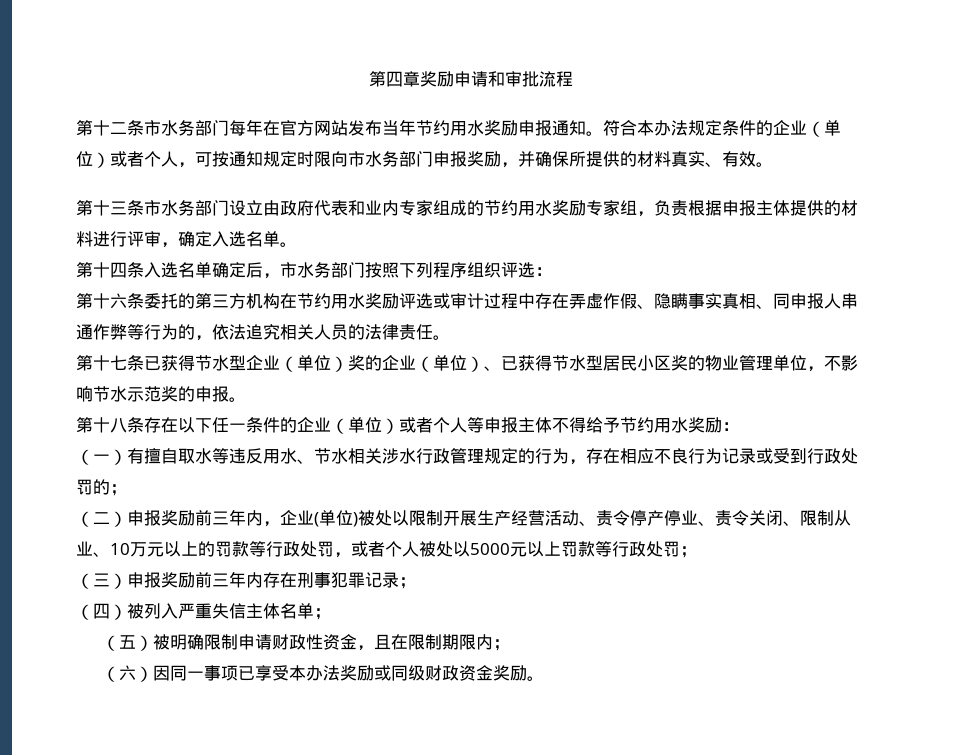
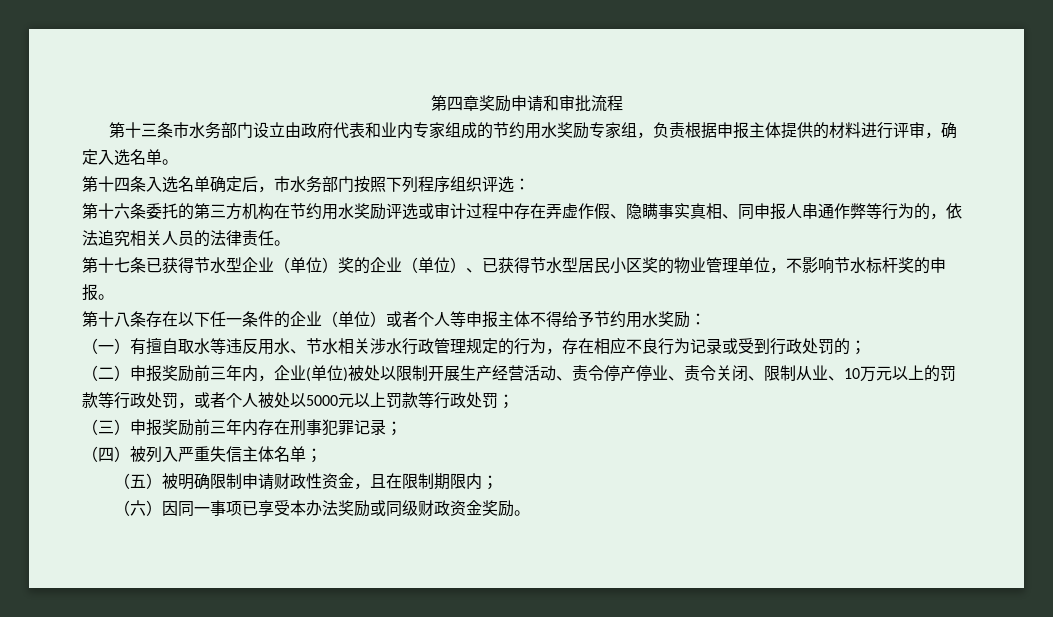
- 第十二条市水务部门每年在官方网站发布当年节约用水奖励申报通知。符合本办法规定条件的企业（单位）或者个人，可按通知规定时限向市水务部门申报奖励，并确保所提供的材料真实、有效。
- 第十七条已获得节水型企业（单位）奖的企业（单位）、已获得节水型居民小区奖的物业管理单位，不影响节水示范奖的申报。
+ 第十七条已获得节水型企业（单位）奖的企业（单位）、已获得节水型居民小区奖的物业管理单位，不影响节水标杆奖的申报。

